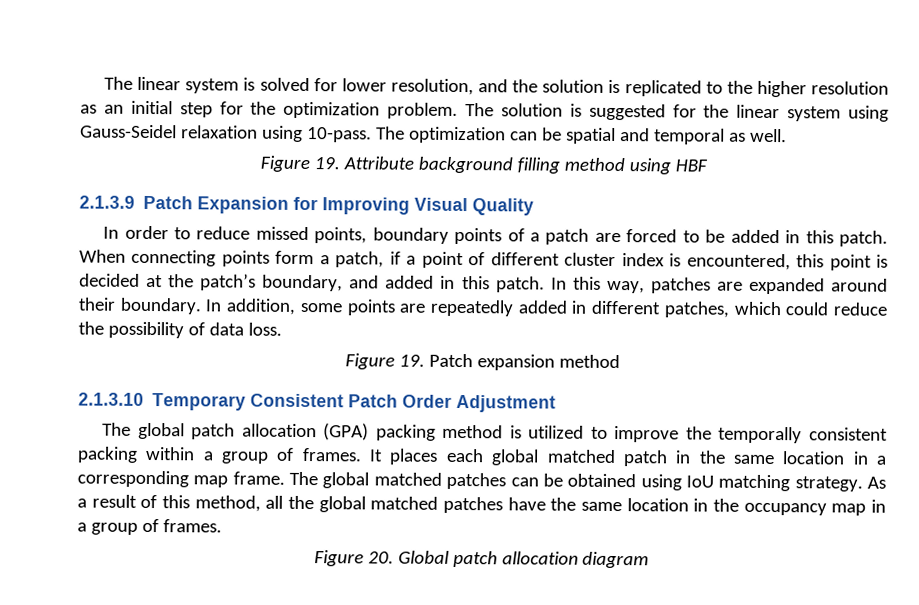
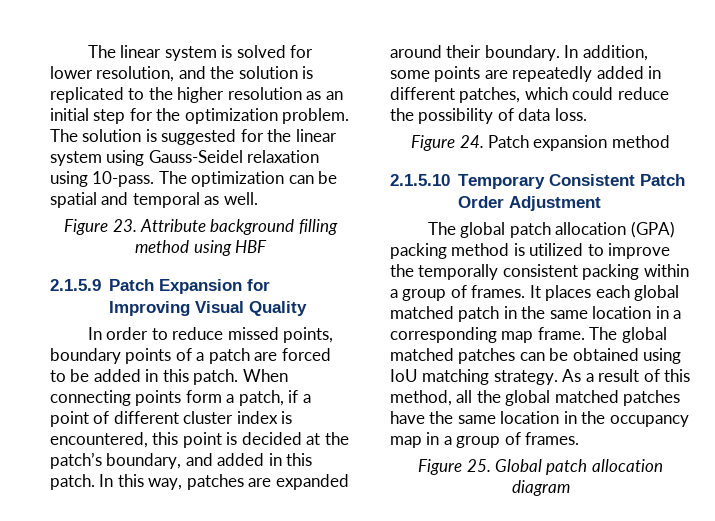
- Figure 19. Attribute background filling method using HBF
+ Figure 23. Attribute background filling method using HBF
- 2.1.3.9 Patch Expansion for Improving Visual Quality
+ 2.1.5.9 Patch Expansion for Improving Visual Quality
- Figure 19. Patch expansion method
+ Figure 24. Patch expansion method
- 2.1.3.10 Temporary Consistent Patch Order Adjustment
+ 2.1.5.10 Temporary Consistent Patch Order Adjustment
- Figure 20. Global patch allocation diagram
+ Figure 25. Global patch allocation diagram

